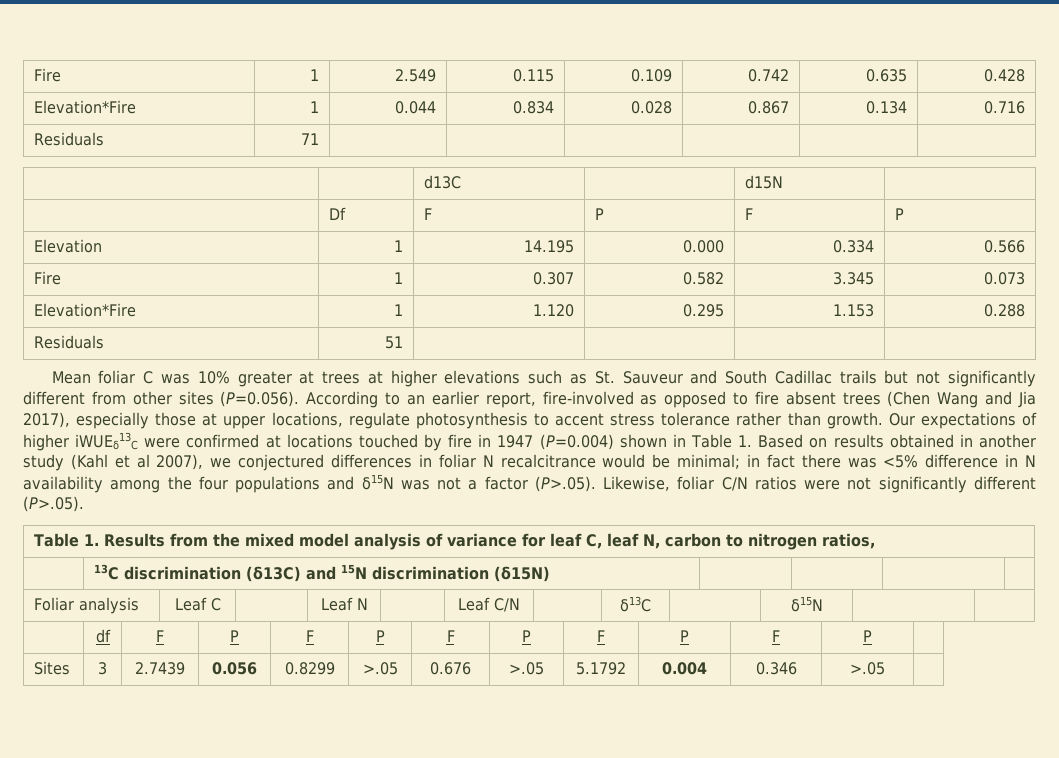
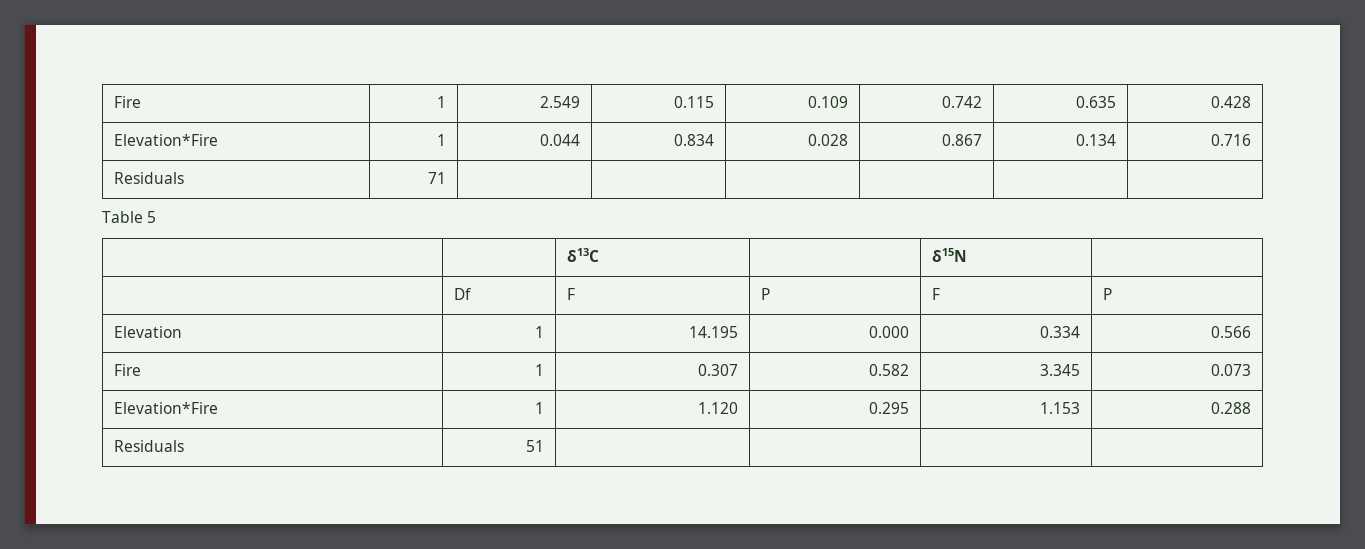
- | | d13C | | d15N |
+ Table 5
+ | | δ13C | | δ15N |
- Mean foliar C was 10% greater at trees at higher elevations such as St. Sauveur and South Cadillac trails but not significantly different from other sites (P=0.056). According to an earlier report, fire-involved as opposed to fire absent trees (Chen Wang and Jia 2017), especially those at upper locations, regulate photosynthesis to accent stress tolerance rather than growth. Our expectations of higher iWUEδ13C were confirmed at locations touched by fire in 1947 (P=0.004) shown in Table 1. Based on results obtained in another study (Kahl et al 2007), we conjectured differences in foliar N recalcitrance would be minimal; in fact there was <5% difference in N availability among the four populations and δ15N was not a factor (P>.05). Likewise, foliar C/N ratios were not significantly different (P>.05).
- Table 1. Results from the mixed model analysis of variance for leaf C, leaf N, carbon to nitrogen ratios,
- | 13C discrimination (δ13C) and 15N discrimination (δ15N) | | | |
- Foliar analysis | Leaf C | | Leaf N | | Leaf C/N | | δ13C | | δ15N | |
- | df | F | P | F | P | F | P | F | P | F | P |
- Sites | 3 | 2.7439 | 0.056 | 0.8299 | >.05 | 0.676 | >.05 | 5.1792 | 0.004 | 0.346 | >.05 |

